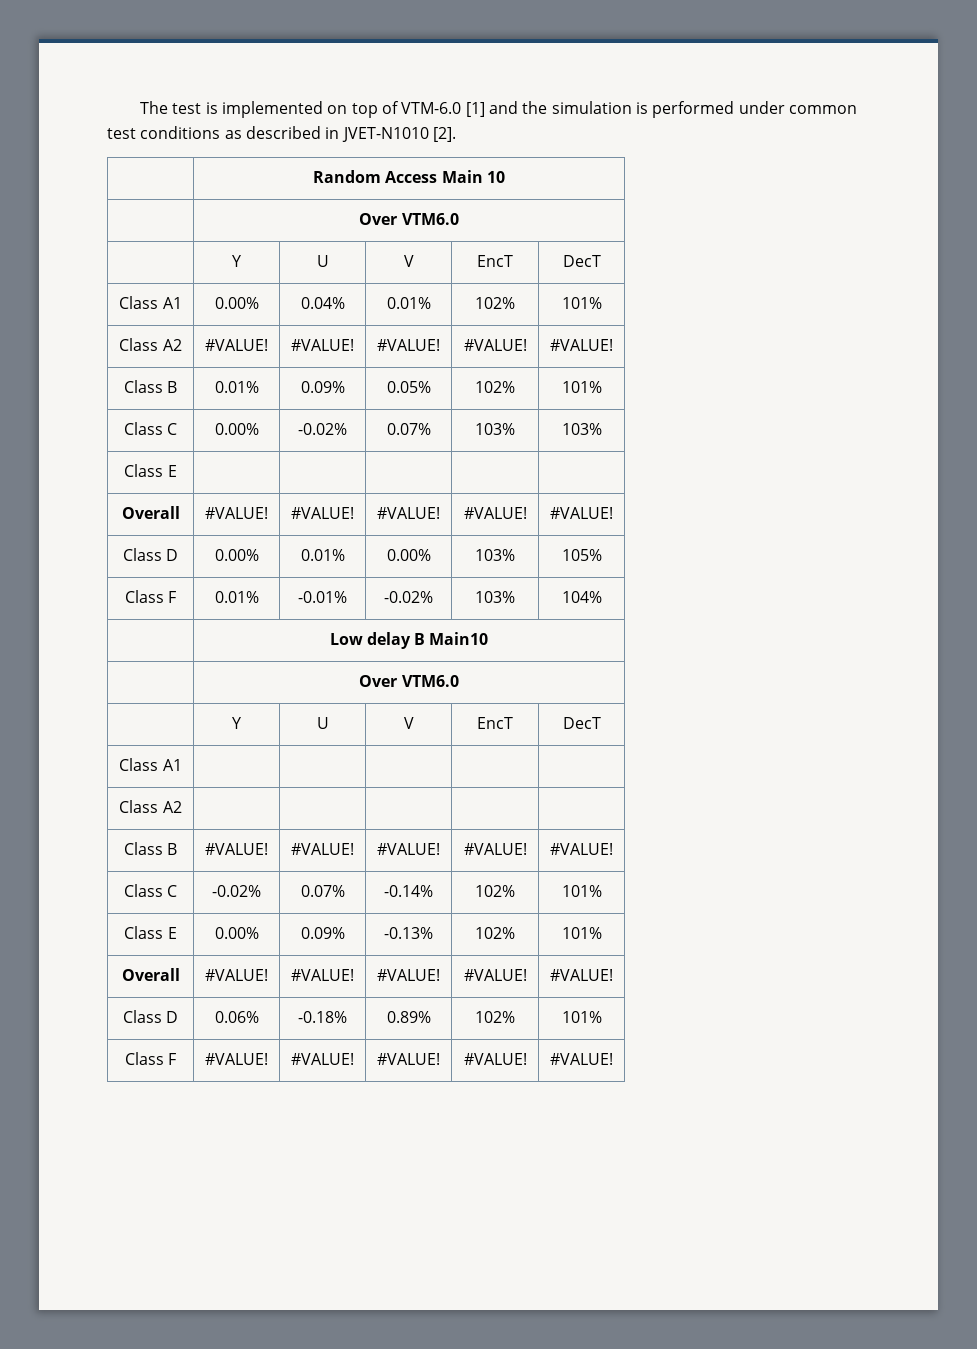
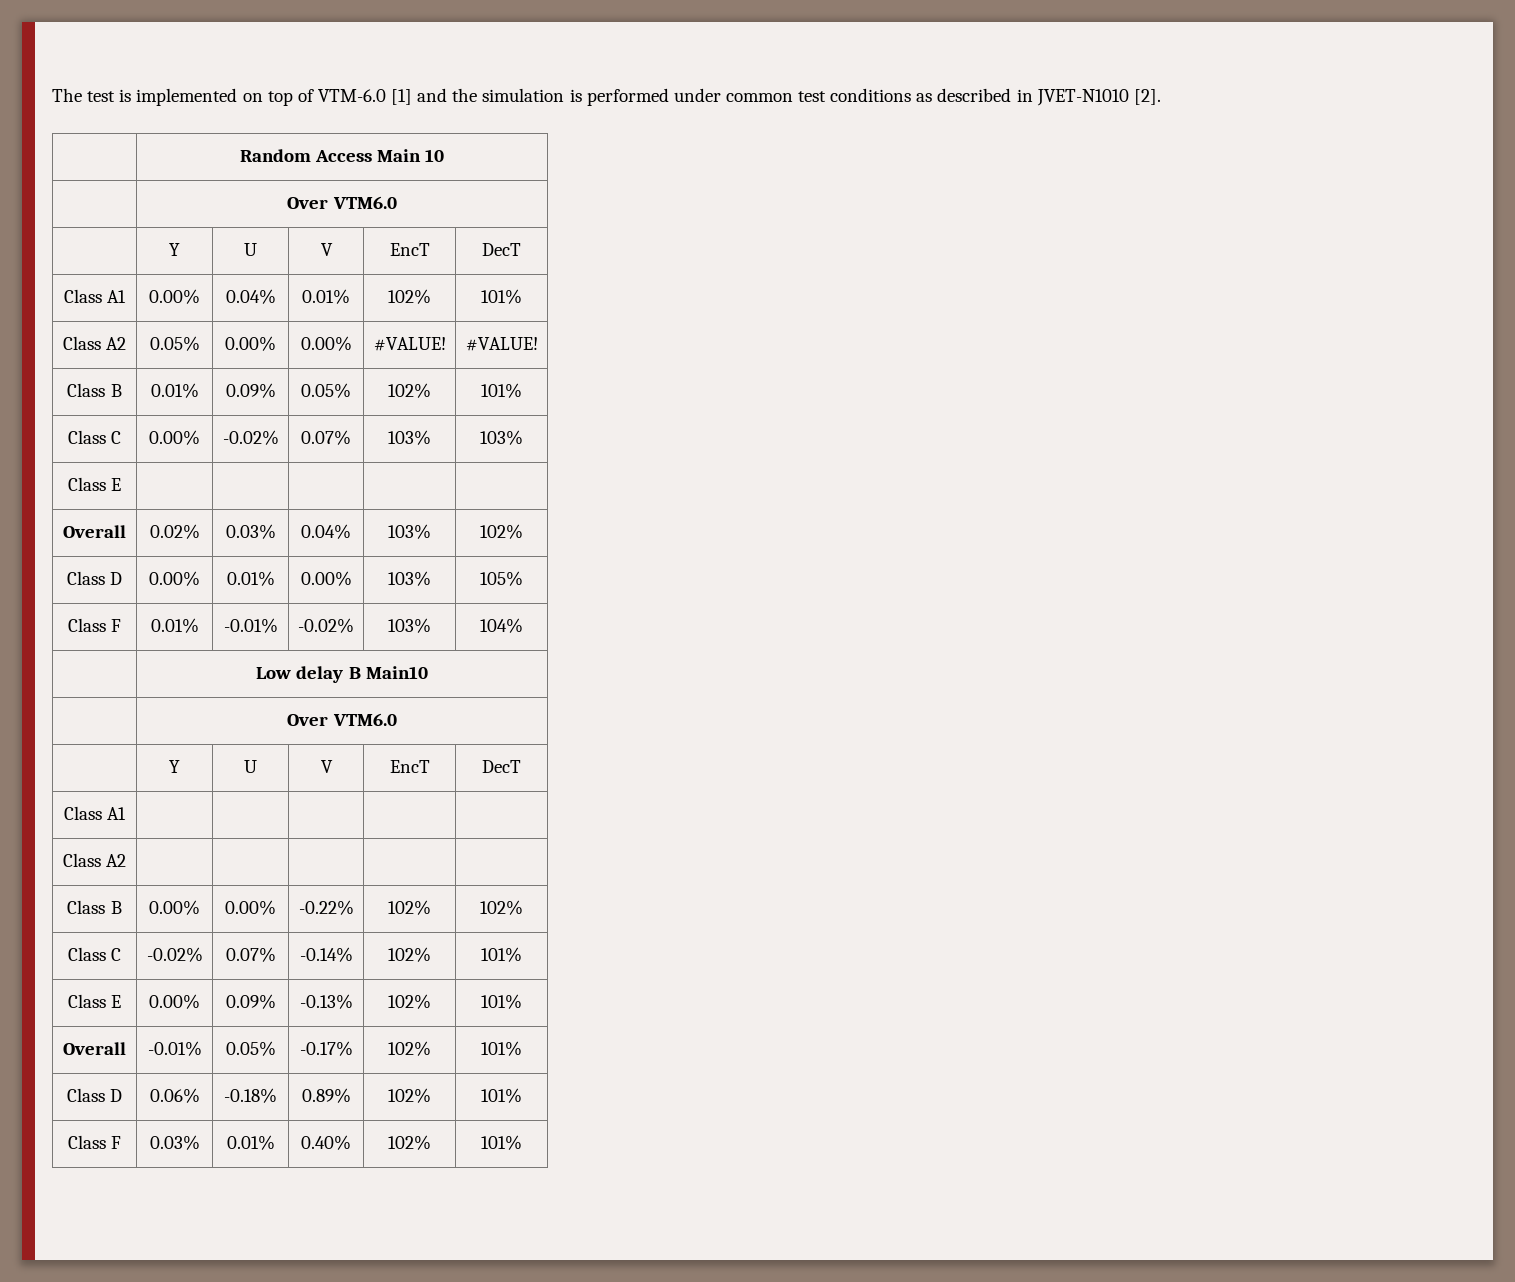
- Class A2 | #VALUE! | #VALUE! | #VALUE! | #VALUE! | #VALUE!
+ Class A2 | 0.05% | 0.00% | 0.00% | #VALUE! | #VALUE!
  Class E | | | | |
- Overall | #VALUE! | #VALUE! | #VALUE! | #VALUE! | #VALUE!
+ Overall | 0.02% | 0.03% | 0.04% | 103% | 102%
- Class B | #VALUE! | #VALUE! | #VALUE! | #VALUE! | #VALUE!
+ Class B | 0.00% | 0.00% | -0.22% | 102% | 102%
  Class E | 0.00% | 0.09% | -0.13% | 102% | 101%
- Overall | #VALUE! | #VALUE! | #VALUE! | #VALUE! | #VALUE!
+ Overall | -0.01% | 0.05% | -0.17% | 102% | 101%
- Class F | #VALUE! | #VALUE! | #VALUE! | #VALUE! | #VALUE!
+ Class F | 0.03% | 0.01% | 0.40% | 102% | 101%

